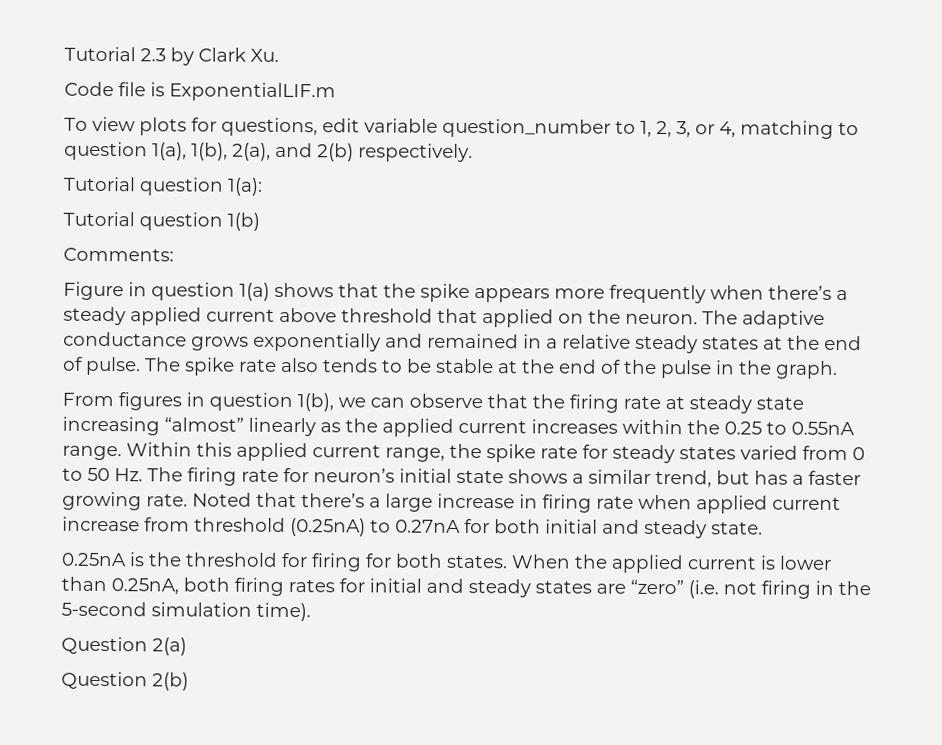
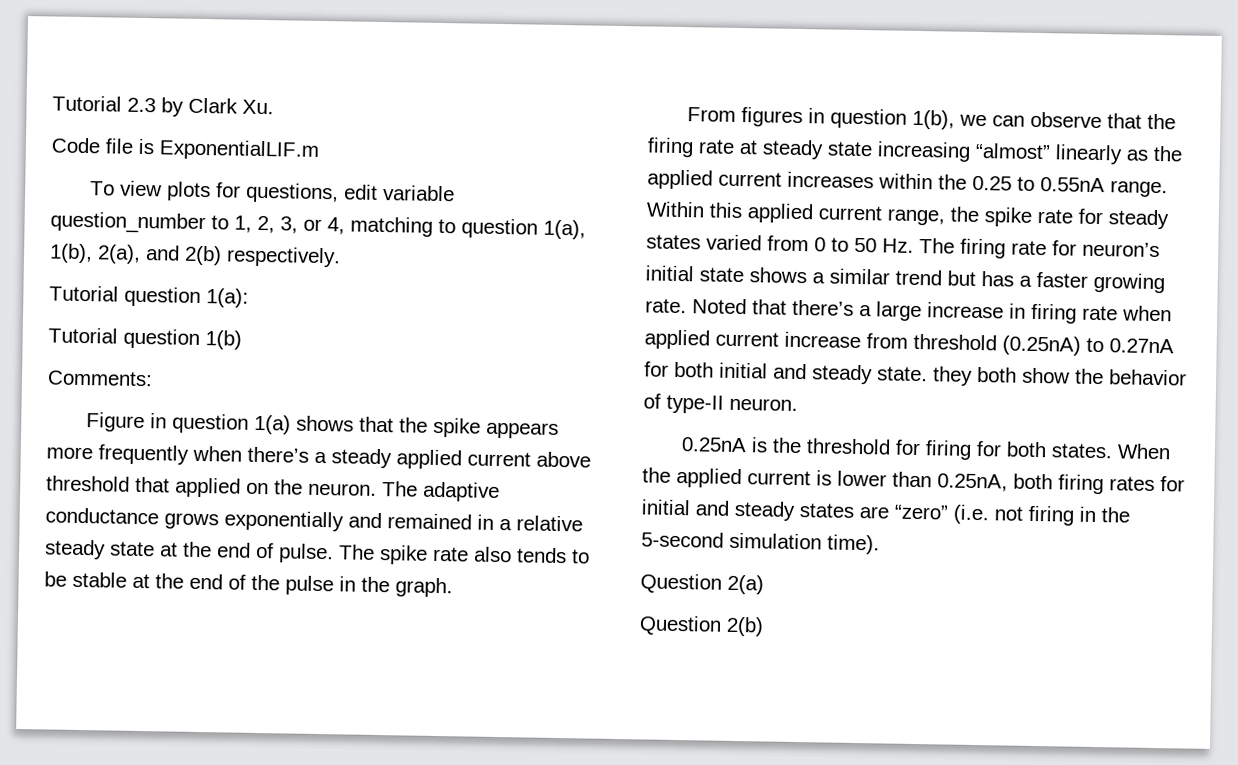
- The adaptive conductance grows exponentially and remained in a relative steady states at the end of pulse.
+ The adaptive conductance grows exponentially and remained in a relative steady state at the end of pulse.
- Within this applied current range, the spike rate for steady states varied from 0 to 50 Hz. The firing rate for neuron’s initial state shows a similar trend, but has a faster growing rate.
+ Within this applied current range, the spike rate for steady states varied from 0 to 50 Hz. The firing rate for neuron’s initial state shows a similar trend but has a faster growing rate.
- Noted that there’s a large increase in firing rate when applied current increase from threshold (0.25nA) to 0.27nA for both initial and steady state.
+ Noted that there’s a large increase in firing rate when applied current increase from threshold (0.25nA) to 0.27nA for both initial and steady state. they both show the behavior of type-II neuron.

